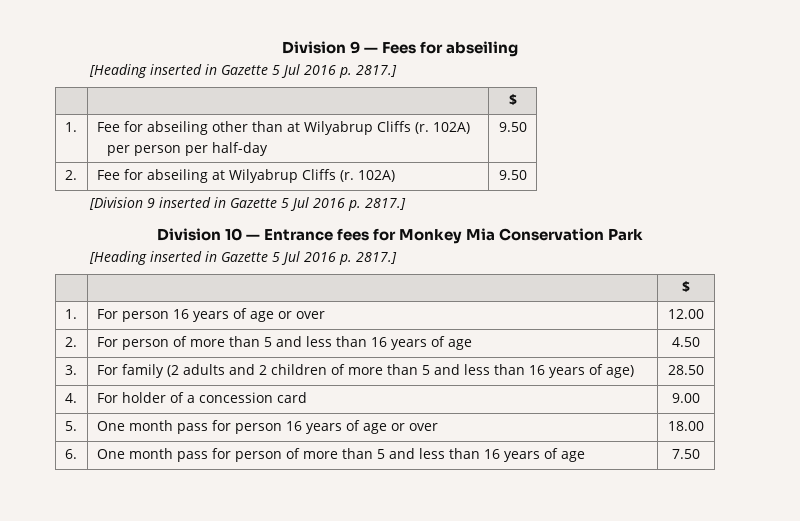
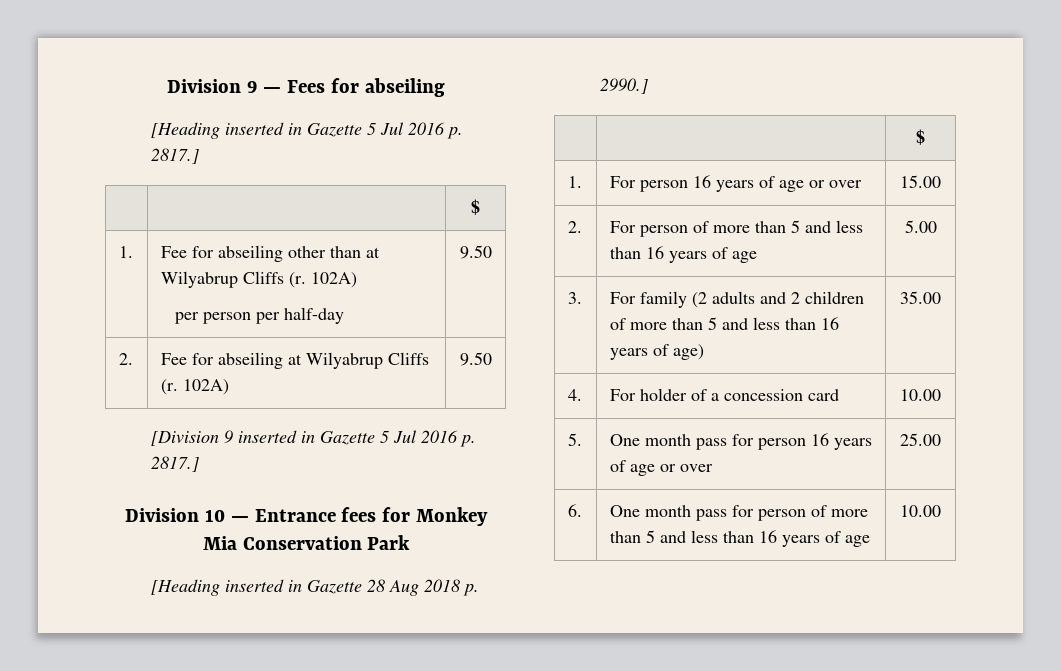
  Division 10 — Entrance fees for Monkey Mia Conservation Park
- [Heading inserted in Gazette 5 Jul 2016 p. 2817.]
+ [Heading inserted in Gazette 28 Aug 2018 p. 2990.]
- 1. | For person 16 years of age or over | 12.00
+ 1. | For person 16 years of age or over | 15.00
- 2. | For person of more than 5 and less than 16 years of age | 4.50
+ 2. | For person of more than 5 and less than 16 years of age | 5.00
- 3. | For family (2 adults and 2 children of more than 5 and less than 16 years of age) | 28.50
+ 3. | For family (2 adults and 2 children of more than 5 and less than 16 years of age) | 35.00
- 4. | For holder of a concession card | 9.00
+ 4. | For holder of a concession card | 10.00
- 5. | One month pass for person 16 years of age or over | 18.00
+ 5. | One month pass for person 16 years of age or over | 25.00
- 6. | One month pass for person of more than 5 and less than 16 years of age | 7.50
+ 6. | One month pass for person of more than 5 and less than 16 years of age | 10.00

